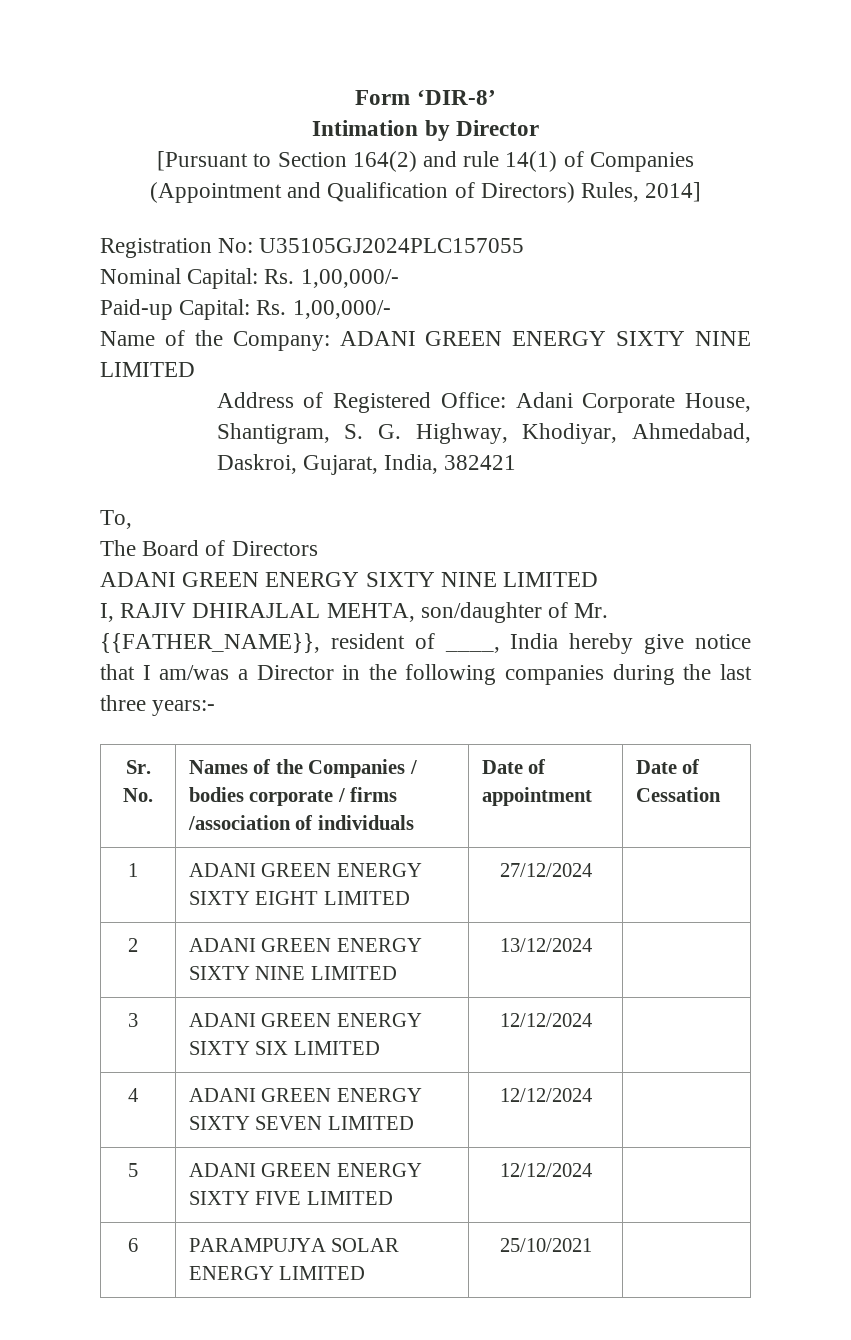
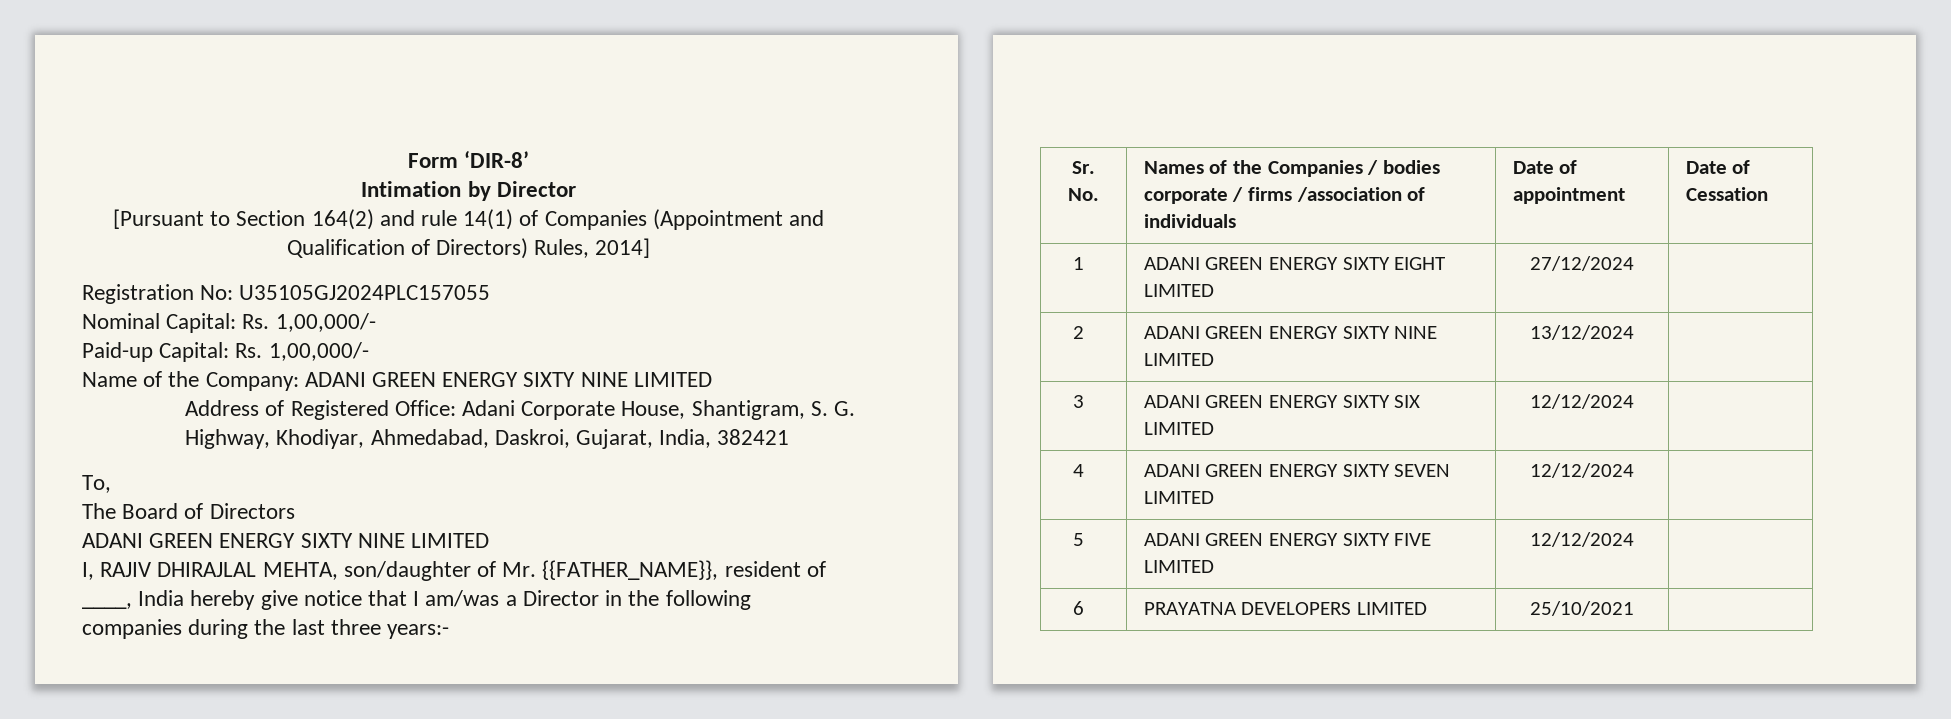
- 6 | PARAMPUJYA SOLAR ENERGY LIMITED | 25/10/2021 |
+ 6 | PRAYATNA DEVELOPERS LIMITED | 25/10/2021 |

